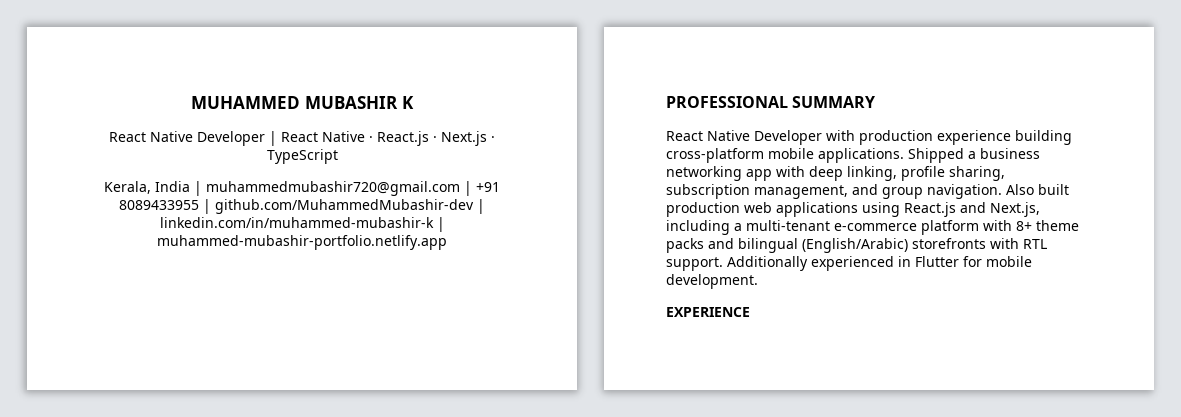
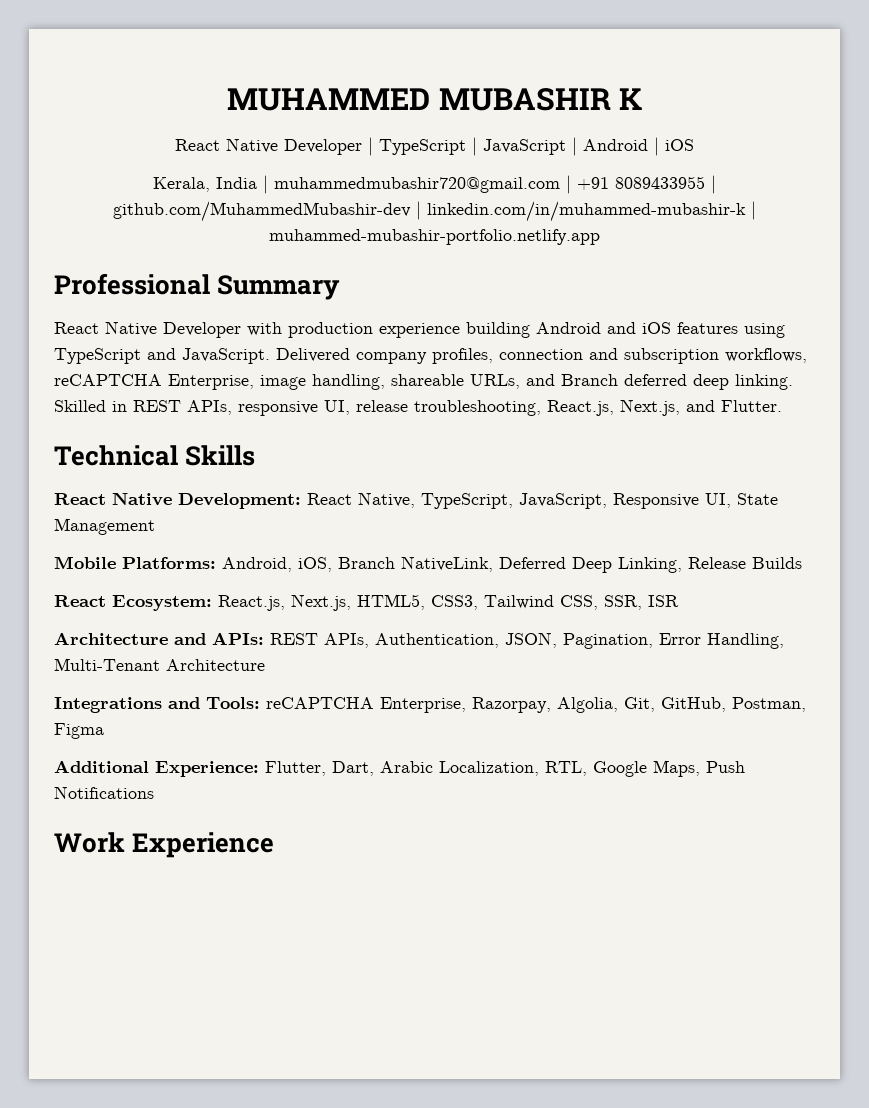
- React Native Developer | React Native · React.js · Next.js · TypeScript
+ React Native Developer | TypeScript | JavaScript | Android | iOS
- PROFESSIONAL SUMMARY
+ Professional Summary
- React Native Developer with production experience building cross-platform mobile applications. Shipped a business networking app with deep linking, profile sharing, subscription management, and group navigation. Also built production web applications using React.js and Next.js, including a multi-tenant e-commerce platform with 8+ theme packs and bilingual (English/Arabic) storefronts with RTL support. Additionally experienced in Flutter for mobile development.
- EXPERIENCE
+ React Native Developer with production experience building Android and iOS features using TypeScript and JavaScript. Delivered company profiles, connection and subscription workflows, reCAPTCHA Enterprise, image handling, shareable URLs, and Branch deferred deep linking. Skilled in REST APIs, responsive UI, release troubleshooting, React.js, Next.js, and Flutter.
+ Technical Skills
+ React Native Development: React Native, TypeScript, JavaScript, Responsive UI, State Management
+ Mobile Platforms: Android, iOS, Branch NativeLink, Deferred Deep Linking, Release Builds
+ React Ecosystem: React.js, Next.js, HTML5, CSS3, Tailwind CSS, SSR, ISR
+ Architecture and APIs: REST APIs, Authentication, JSON, Pagination, Error Handling, Multi-Tenant Architecture
+ Integrations and Tools: reCAPTCHA Enterprise, Razorpay, Algolia, Git, GitHub, Postman, Figma
+ Additional Experience: Flutter, Dart, Arabic Localization, RTL, Google Maps, Push Notifications
+ Work Experience

